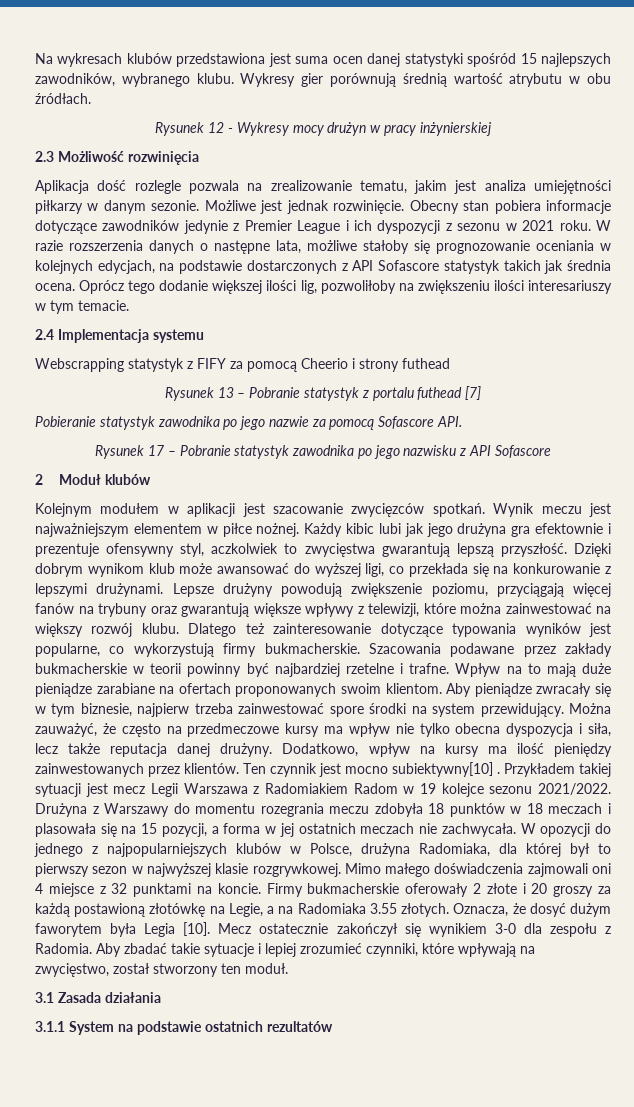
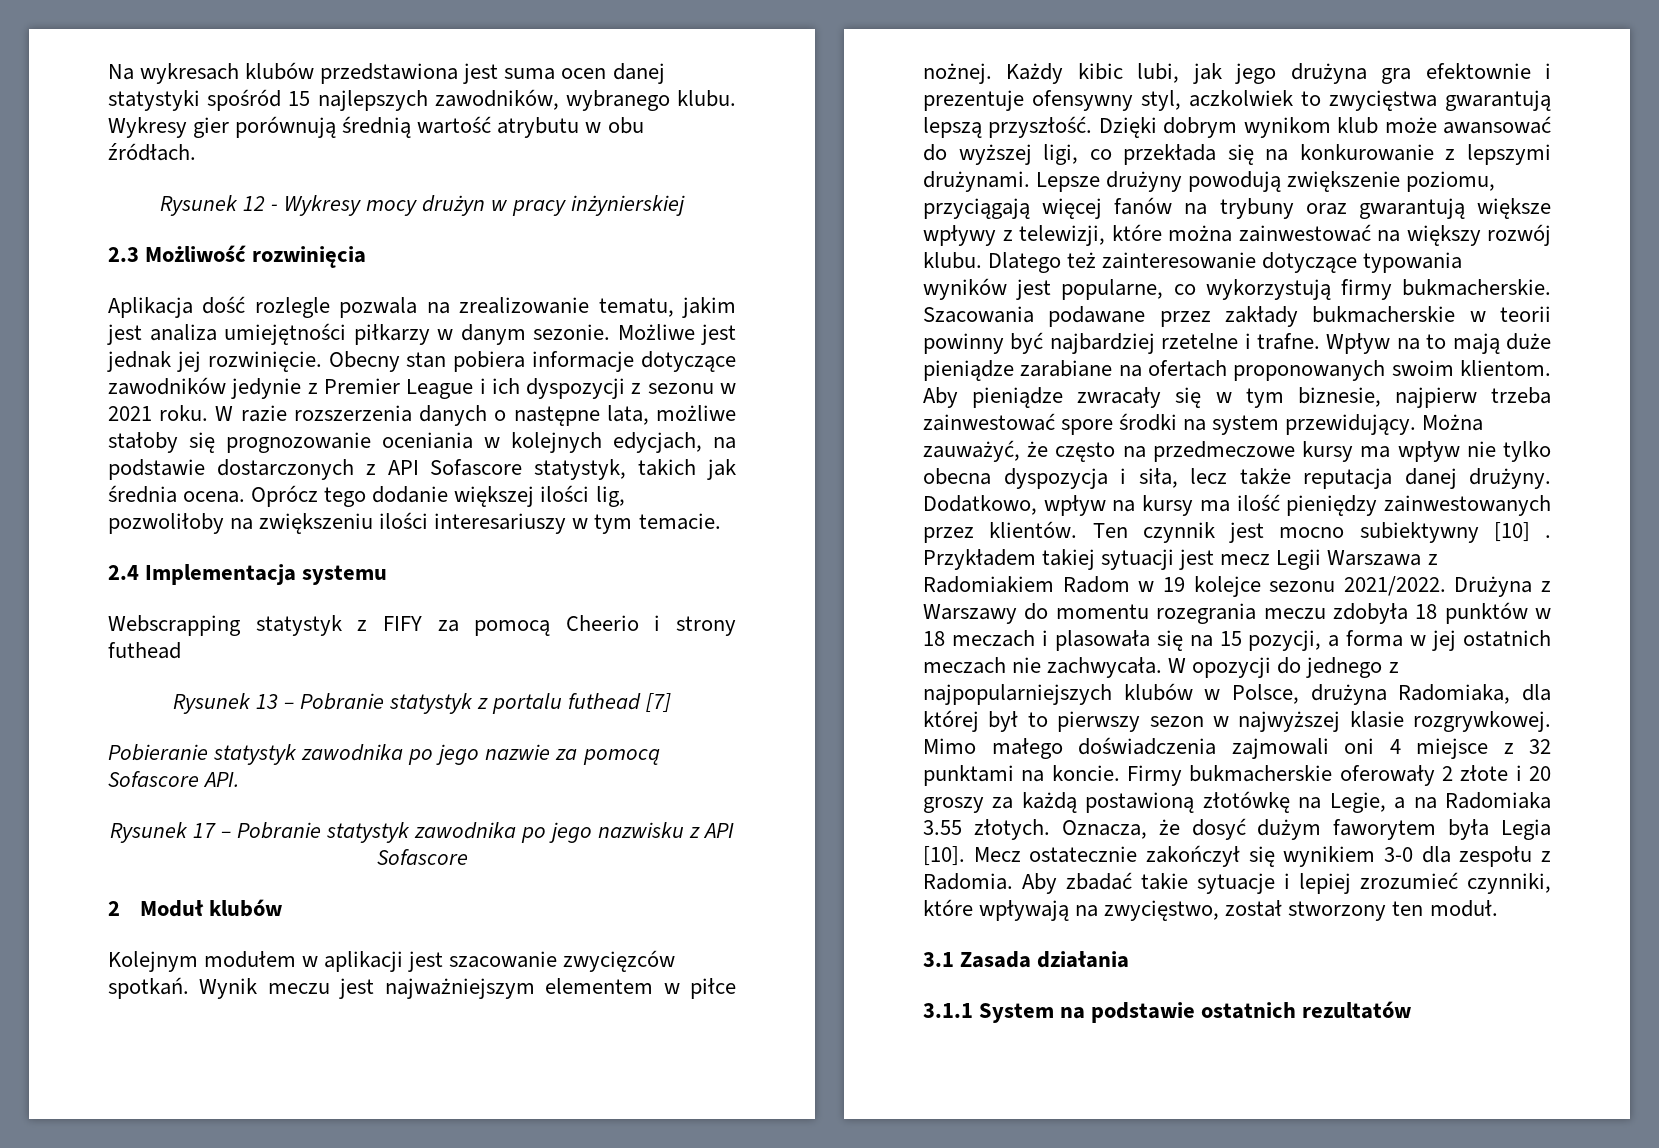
- Możliwe jest jednak rozwinięcie.
+ Możliwe jest jednak jej rozwinięcie.
- W razie rozszerzenia danych o następne lata, możliwe stałoby się prognozowanie oceniania w kolejnych edycjach, na podstawie dostarczonych z API Sofascore statystyk takich jak średnia ocena.
+ W razie rozszerzenia danych o następne lata, możliwe stałoby się prognozowanie oceniania w kolejnych edycjach, na podstawie dostarczonych z API Sofascore statystyk, takich jak średnia ocena.
- Każdy kibic lubi jak jego drużyna gra efektownie i prezentuje ofensywny styl, aczkolwiek to zwycięstwa gwarantują lepszą przyszłość.
+ Każdy kibic lubi, jak jego drużyna gra efektownie i prezentuje ofensywny styl, aczkolwiek to zwycięstwa gwarantują lepszą przyszłość.
- Ten czynnik jest mocno subiektywny[10] .
+ Ten czynnik jest mocno subiektywny [10] .

